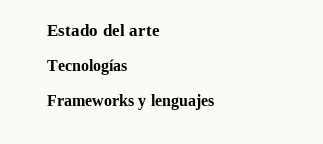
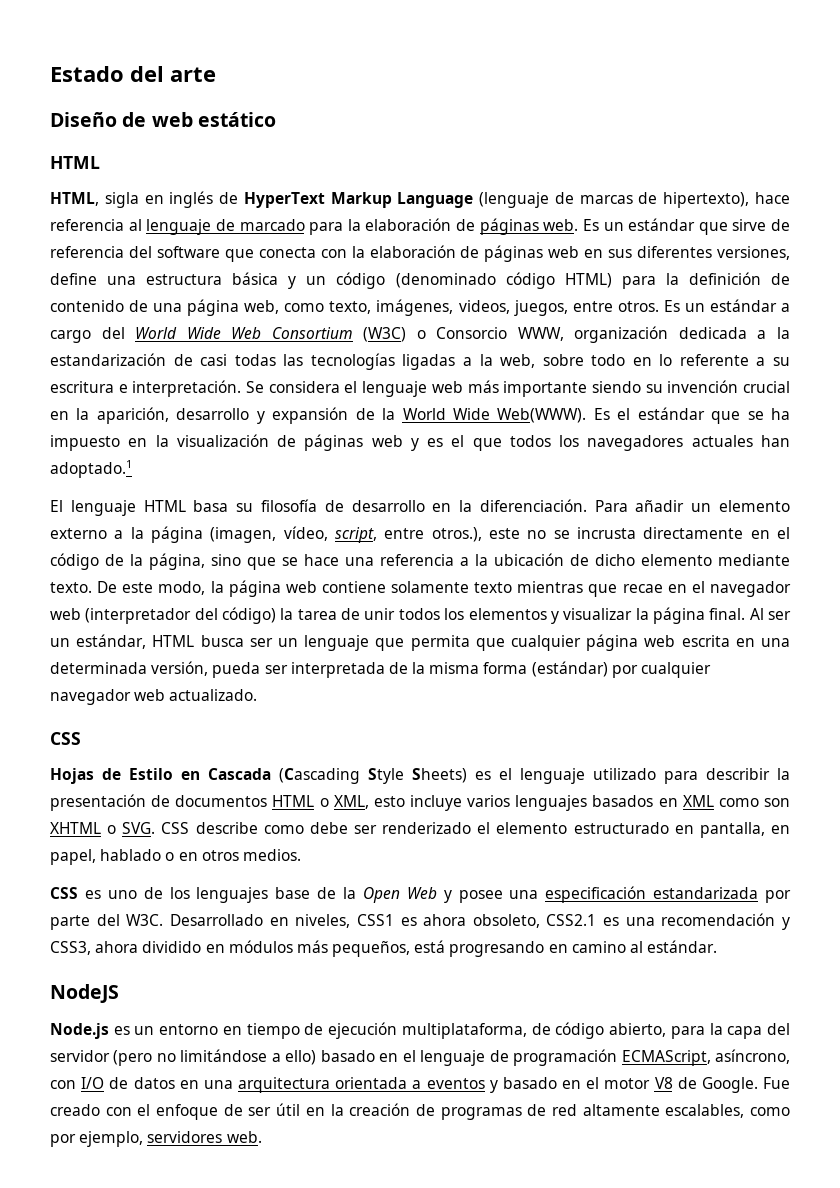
- Tecnologías
- Frameworks y lenguajes
+ Diseño de web estático
+ HTML
+ HTML, sigla en inglés de HyperText Markup Language (lenguaje de marcas de hipertexto), hace referencia al lenguaje de marcado para la elaboración de páginas web. Es un estándar que sirve de referencia del software que conecta con la elaboración de páginas web en sus diferentes versiones, define una estructura básica y un código (denominado código HTML) para la definición de contenido de una página web, como texto, imágenes, videos, juegos, entre otros. Es un estándar a cargo del World Wide Web Consortium (W3C) o Consorcio WWW, organización dedicada a la estandarización de casi todas las tecnologías ligadas a la web, sobre todo en lo referente a su escritura e interpretación. Se considera el lenguaje web más importante siendo su invención crucial en la aparición, desarrollo y expansión de la World Wide Web(WWW). Es el estándar que se ha impuesto en la visualización de páginas web y es el que todos los navegadores actuales han adoptado.1
+ El lenguaje HTML basa su filosofía de desarrollo en la diferenciación. Para añadir un elemento externo a la página (imagen, vídeo, script, entre otros.), este no se incrusta directamente en el código de la página, sino que se hace una referencia a la ubicación de dicho elemento mediante texto. De este modo, la página web contiene solamente texto mientras que recae en el navegador web (interpretador del código) la tarea de unir todos los elementos y visualizar la página final. Al ser un estándar, HTML busca ser un lenguaje que permita que cualquier página web escrita en una determinada versión, pueda ser interpretada de la misma forma (estándar) por cualquier navegador web actualizado.
+ CSS
+ Hojas de Estilo en Cascada (Cascading Style Sheets) es el lenguaje utilizado para describir la presentación de documentos HTML o XML, esto incluye varios lenguajes basados en XML como son XHTML o SVG. CSS describe como debe ser renderizado el elemento estructurado en pantalla, en papel, hablado o en otros medios.
+ CSS es uno de los lenguajes base de la Open Web y posee una especificación estandarizada por parte del W3C. Desarrollado en niveles, CSS1 es ahora obsoleto, CSS2.1 es una recomendación y CSS3, ahora dividido en módulos más pequeños, está progresando en camino al estándar.
+ NodeJS
+ Node.js es un entorno en tiempo de ejecución multiplataforma, de código abierto, para la capa del servidor (pero no limitándose a ello) basado en el lenguaje de programación ECMAScript, asíncrono, con I/O de datos en una arquitectura orientada a eventos y basado en el motor V8 de Google. Fue creado con el enfoque de ser útil en la creación de programas de red altamente escalables, como por ejemplo, servidores web.

